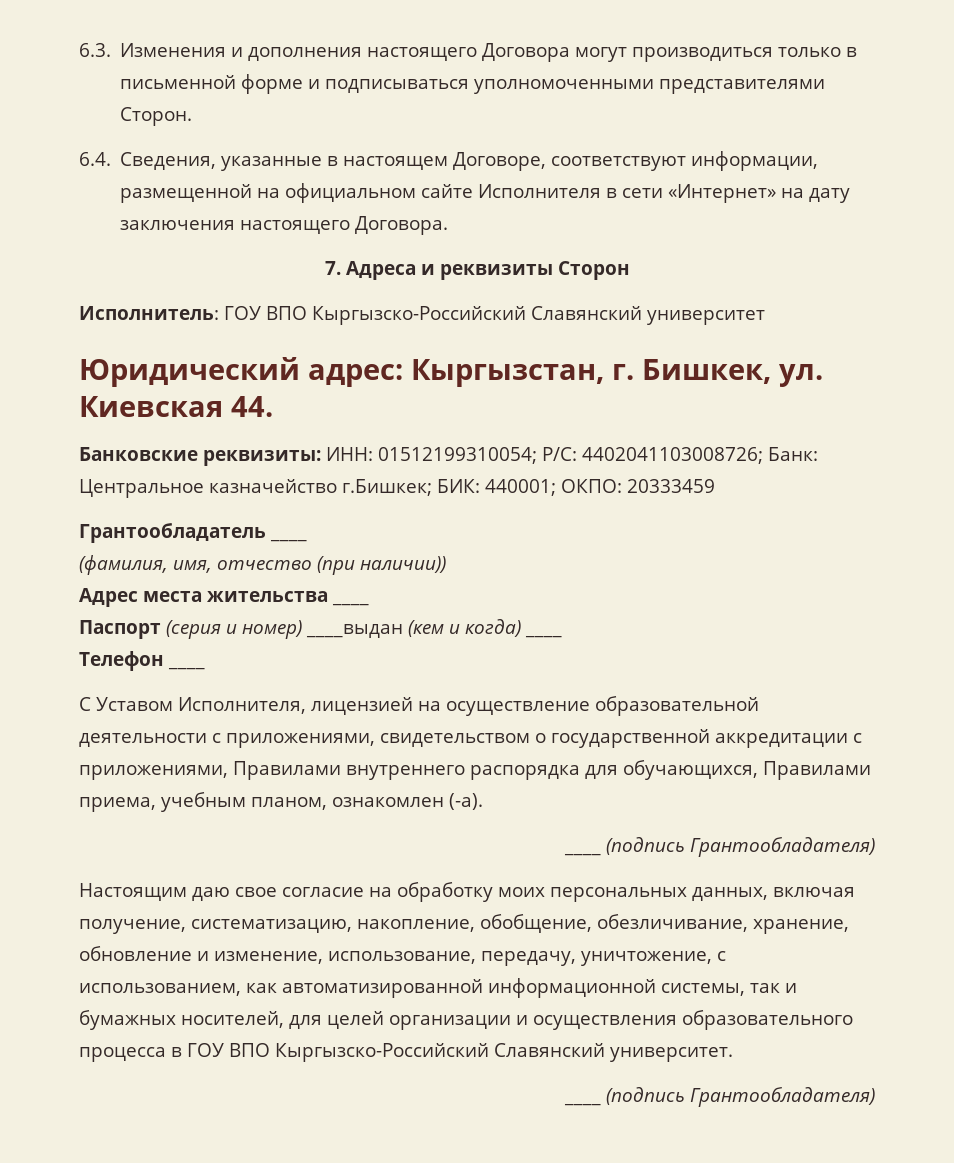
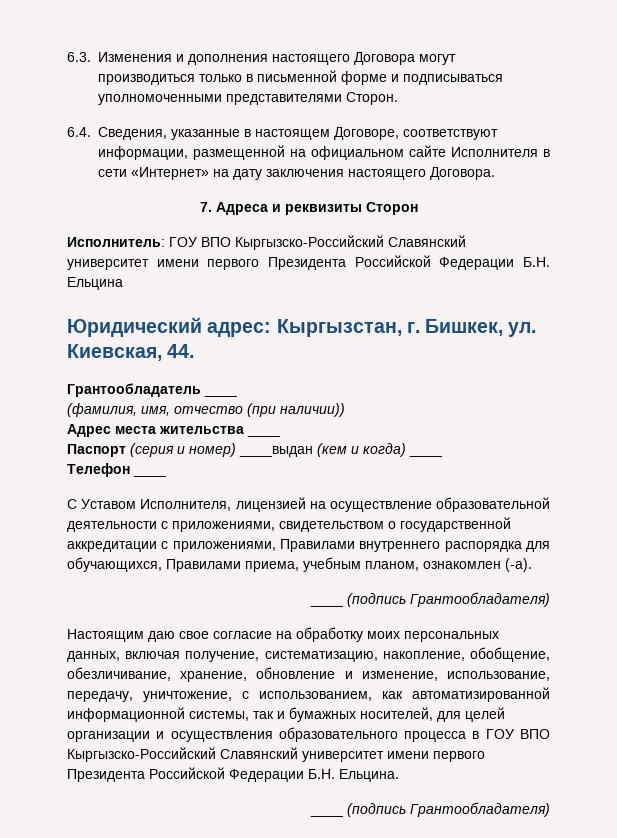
- Исполнитель: ГОУ ВПО Кыргызско-Российский Славянский университет
+ Исполнитель: ГОУ ВПО Кыргызско-Российский Славянский университет имени первого Президента Российской Федерации Б.Н. Ельцина
- Юридический адрес: Кыргызстан, г. Бишкек, ул. Киевская 44.
+ Юридический адрес: Кыргызстан, г. Бишкек, ул. Киевская, 44.
- Банковские реквизиты: ИНН: 01512199310054; Р/С: 4402041103008726; Банк: Центральное казначейство г.Бишкек; БИК: 440001; ОКПО: 20333459
- Настоящим даю свое согласие на обработку моих персональных данных, включая получение, систематизацию, накопление, обобщение, обезличивание, хранение, обновление и изменение, использование, передачу, уничтожение, с использованием, как автоматизированной информационной системы, так и бумажных носителей, для целей организации и осуществления образовательного процесса в ГОУ ВПО Кыргызско-Российский Славянский университет.
+ Настоящим даю свое согласие на обработку моих персональных данных, включая получение, систематизацию, накопление, обобщение, обезличивание, хранение, обновление и изменение, использование, передачу, уничтожение, с использованием, как автоматизированной информационной системы, так и бумажных носителей, для целей организации и осуществления образовательного процесса в ГОУ ВПО Кыргызско-Российский Славянский университет имени первого Президента Российской Федерации Б.Н. Ельцина.

